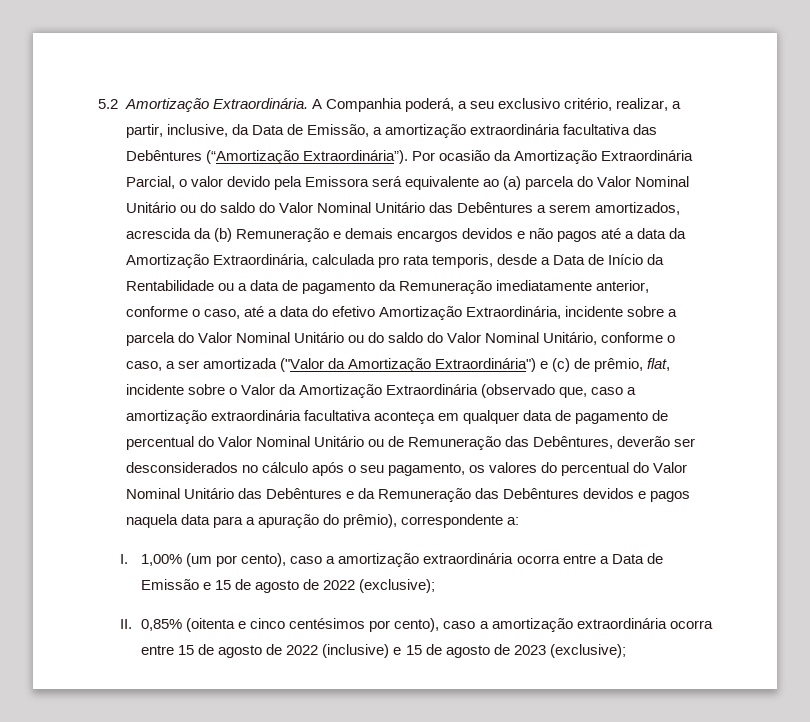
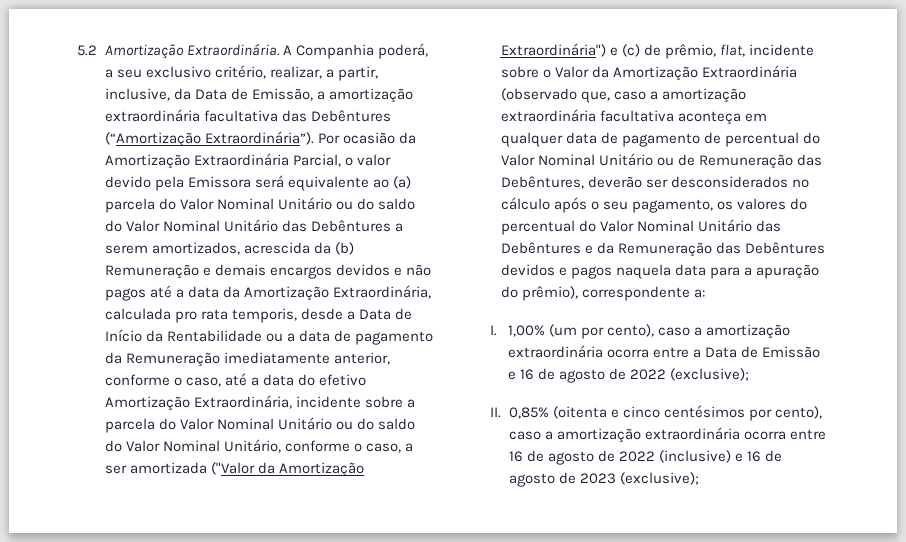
- I. 1,00% (um por cento), caso a amortização extraordinária ocorra entre a Data de Emissão e 15 de agosto de 2022 (exclusive);
+ I. 1,00% (um por cento), caso a amortização extraordinária ocorra entre a Data de Emissão e 16 de agosto de 2022 (exclusive);
- II. 0,85% (oitenta e cinco centésimos por cento), caso a amortização extraordinária ocorra entre 15 de agosto de 2022 (inclusive) e 15 de agosto de 2023 (exclusive);
+ II. 0,85% (oitenta e cinco centésimos por cento), caso a amortização extraordinária ocorra entre 16 de agosto de 2022 (inclusive) e 16 de agosto de 2023 (exclusive);

